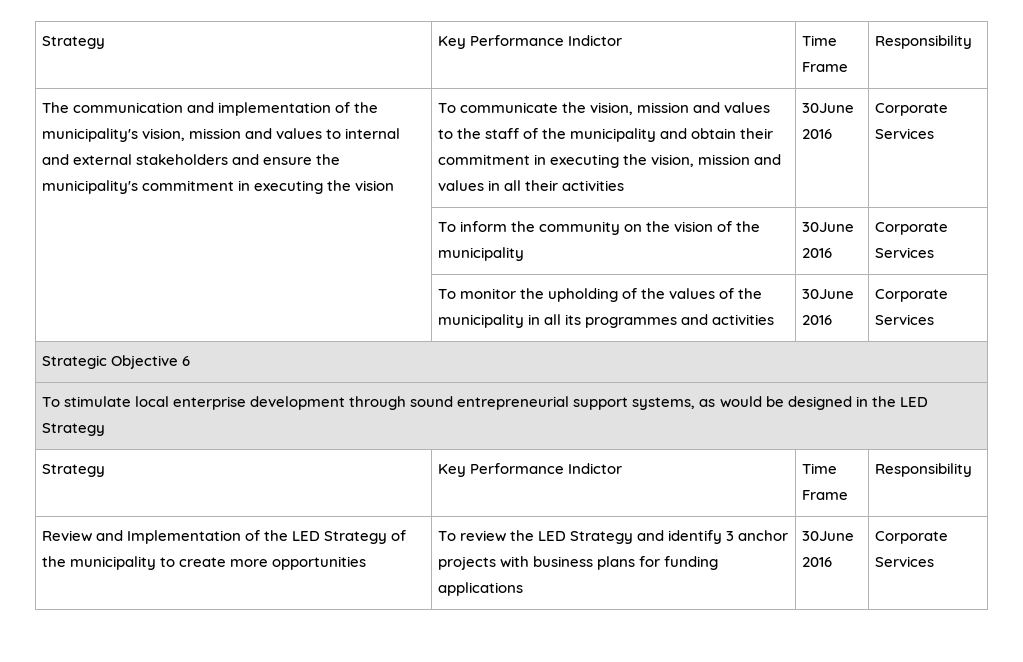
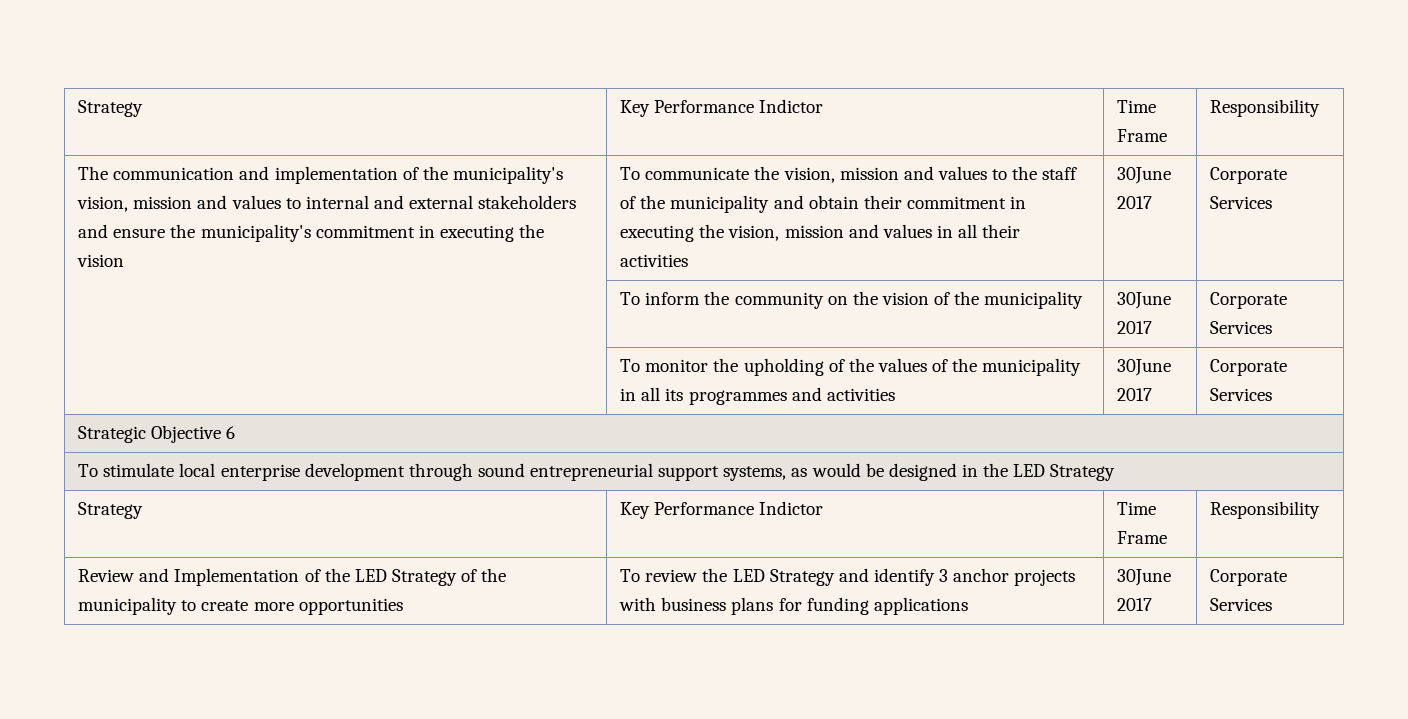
- To communicate the vision, mission and values to the staff of the municipality and obtain their commitment in executing the vision, mission and values in all their activities | 30June 2016
+ To communicate the vision, mission and values to the staff of the municipality and obtain their commitment in executing the vision, mission and values in all their activities | 30June 2017
- | To inform the community on the vision of the municipality | 30June 2016 | Corporate Services
+ | To inform the community on the vision of the municipality | 30June 2017 | Corporate Services
- | To monitor the upholding of the values of the municipality in all its programmes and activities | 30June 2016 | Corporate Services
+ | To monitor the upholding of the values of the municipality in all its programmes and activities | 30June 2017 | Corporate Services
- Review and Implementation of the LED Strategy of the municipality to create more opportunities | To review the LED Strategy and identify 3 anchor projects with business plans for funding applications | 30June 2016 | Corporate Services
+ Review and Implementation of the LED Strategy of the municipality to create more opportunities | To review the LED Strategy and identify 3 anchor projects with business plans for funding applications | 30June 2017 | Corporate Services

